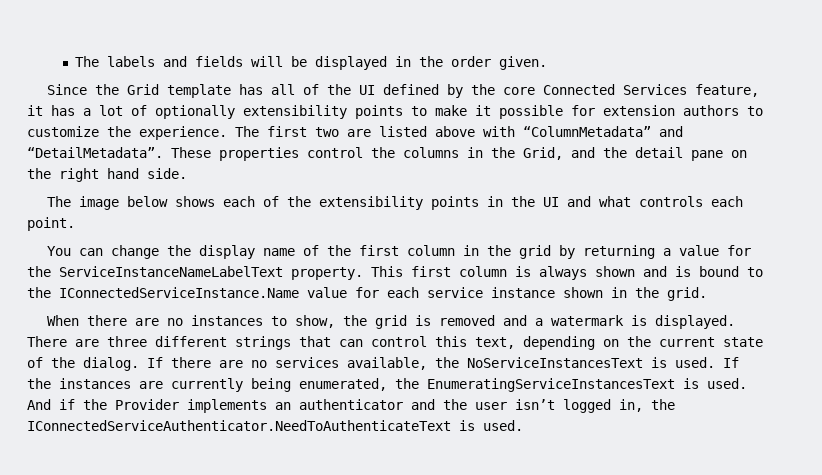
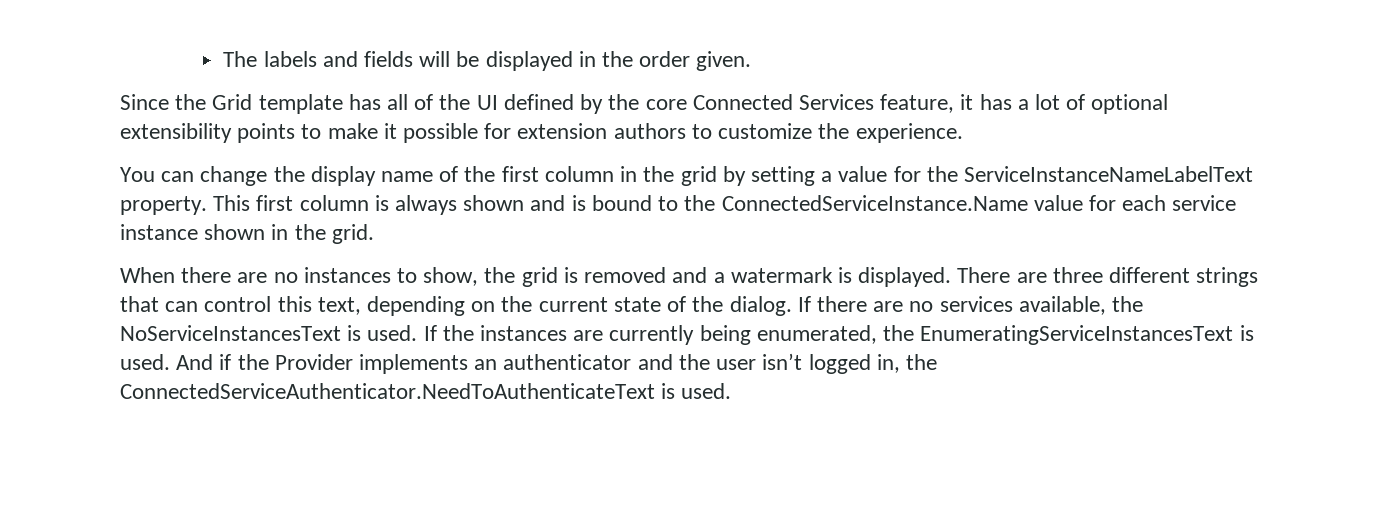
- Since the Grid template has all of the UI defined by the core Connected Services feature, it has a lot of optionally extensibility points to make it possible for extension authors to customize the experience. The first two are listed above with “ColumnMetadata” and “DetailMetadata”. These properties control the columns in the Grid, and the detail pane on the right hand side.
- The image below shows each of the extensibility points in the UI and what controls each point.
+ Since the Grid template has all of the UI defined by the core Connected Services feature, it has a lot of optional extensibility points to make it possible for extension authors to customize the experience.
- You can change the display name of the first column in the grid by returning a value for the ServiceInstanceNameLabelText property.
+ You can change the display name of the first column in the grid by setting a value for the ServiceInstanceNameLabelText property.
- This first column is always shown and is bound to the IConnectedServiceInstance.Name value for each service instance shown in the grid.
+ This first column is always shown and is bound to the ConnectedServiceInstance.Name value for each service instance shown in the grid.
- And if the Provider implements an authenticator and the user isn’t logged in, the IConnectedServiceAuthenticator.NeedToAuthenticateText is used.
+ And if the Provider implements an authenticator and the user isn’t logged in, the ConnectedServiceAuthenticator.NeedToAuthenticateText is used.

